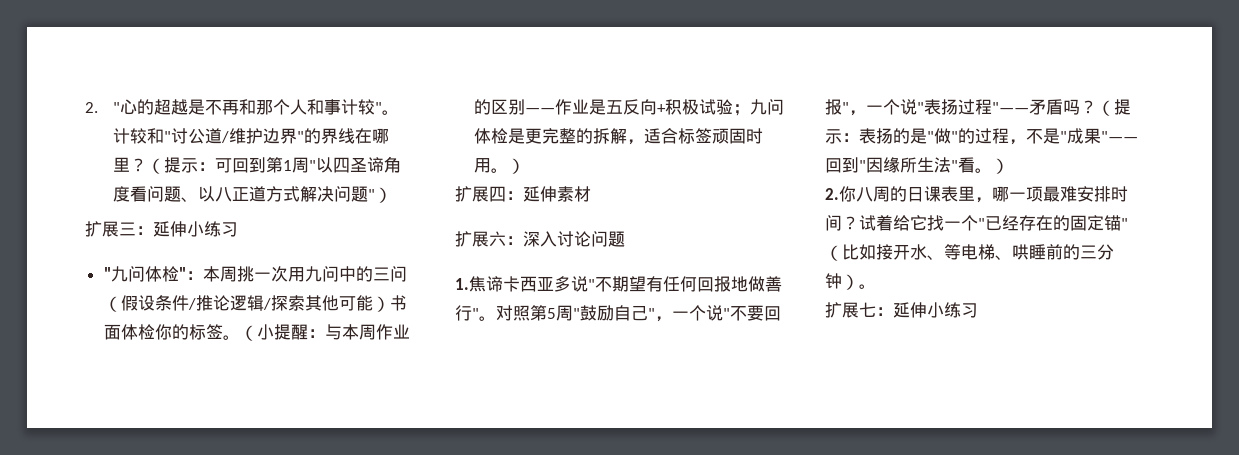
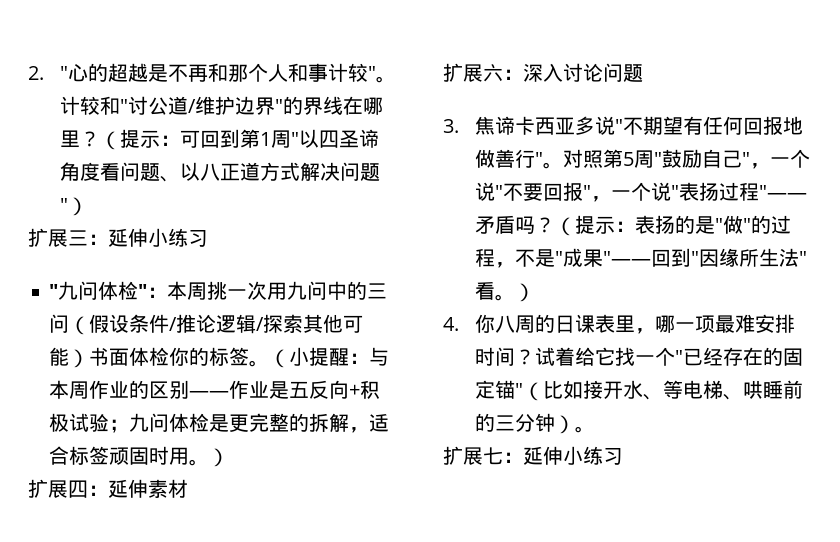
- 1.焦谛卡西亚多说"不期望有任何回报地做善行"。
+ 3.焦谛卡西亚多说"不期望有任何回报地做善行"。
- 2.你八周的日课表里，哪一项最难安排时间？
+ 4.你八周的日课表里，哪一项最难安排时间？

